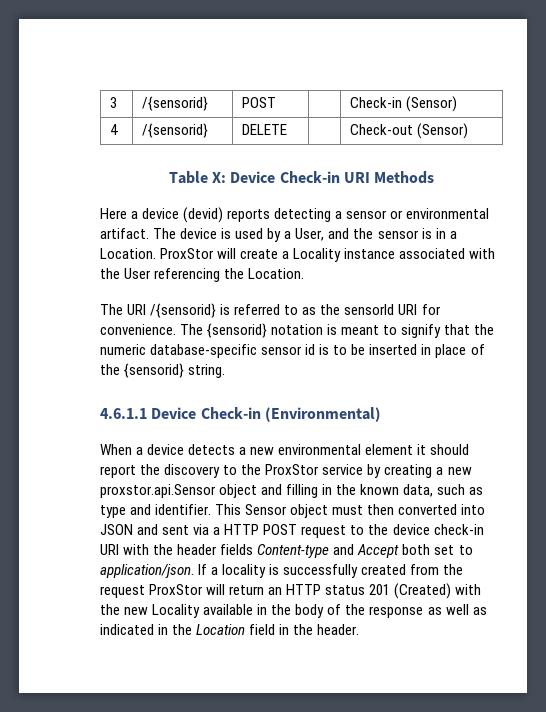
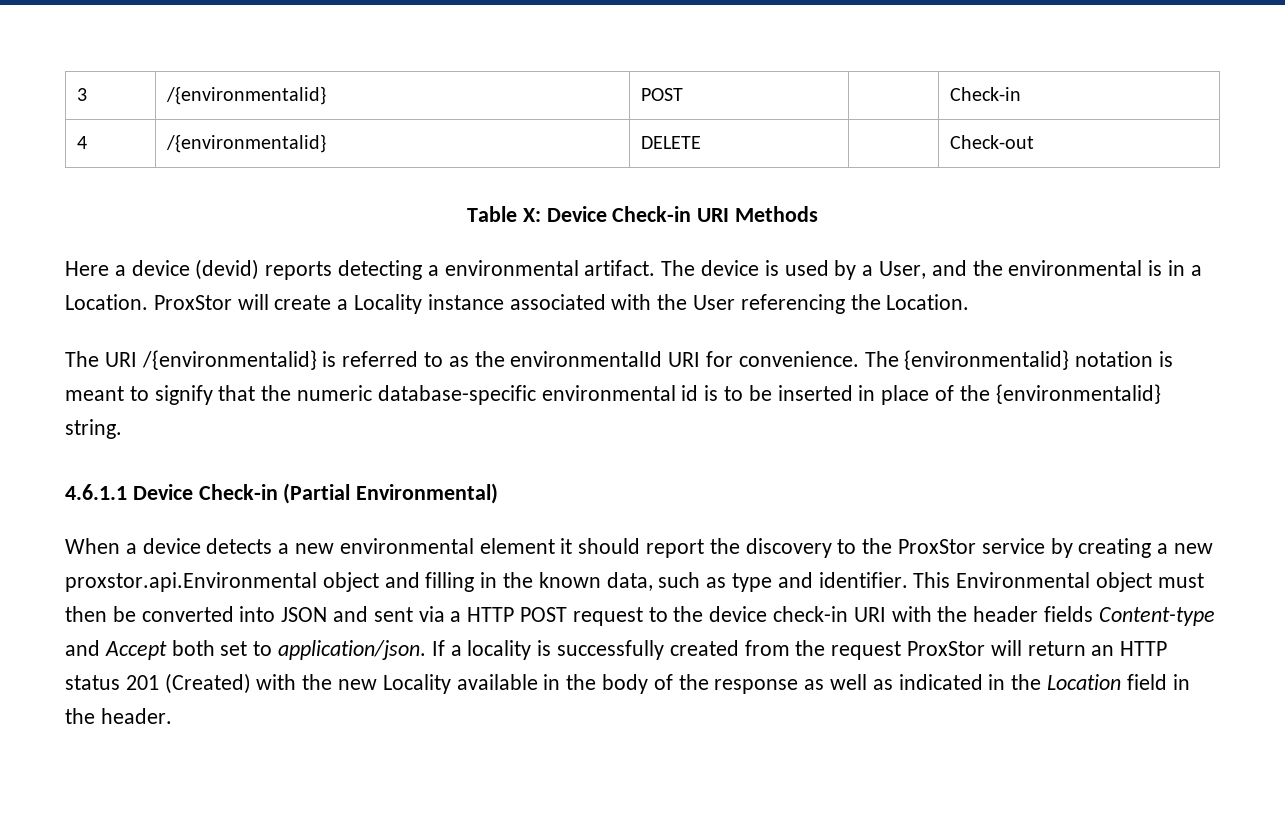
- 3 | /{sensorid} | POST | | Check-in (Sensor)
+ 3 | /{environmentalid} | POST | | Check-in
- 4 | /{sensorid} | DELETE | | Check-out (Sensor)
+ 4 | /{environmentalid} | DELETE | | Check-out
- Here a device (devid) reports detecting a sensor or environmental artifact.
+ Here a device (devid) reports detecting a environmental artifact.
- The device is used by a User, and the sensor is in a Location.
+ The device is used by a User, and the environmental is in a Location.
- The URI /{sensorid} is referred to as the sensorId URI for convenience.
+ The URI /{environmentalid} is referred to as the environmentalId URI for convenience.
- The {sensorid} notation is meant to signify that the numeric database-specific sensor id is to be inserted in place of the {sensorid} string.
+ The {environmentalid} notation is meant to signify that the numeric database-specific environmental id is to be inserted in place of the {environmentalid} string.
- 4.6.1.1 Device Check-in (Environmental)
+ 4.6.1.1 Device Check-in (Partial Environmental)
- When a device detects a new environmental element it should report the discovery to the ProxStor service by creating a new proxstor.api.Sensor object and filling in the known data, such as type and identifier.
+ When a device detects a new environmental element it should report the discovery to the ProxStor service by creating a new proxstor.api.Environmental object and filling in the known data, such as type and identifier.
- This Sensor object must then converted into JSON and sent via a HTTP POST request to the device check-in URI with the header fields Content-type and Accept both set to application/json.
+ This Environmental object must then be converted into JSON and sent via a HTTP POST request to the device check-in URI with the header fields Content-type and Accept both set to application/json.

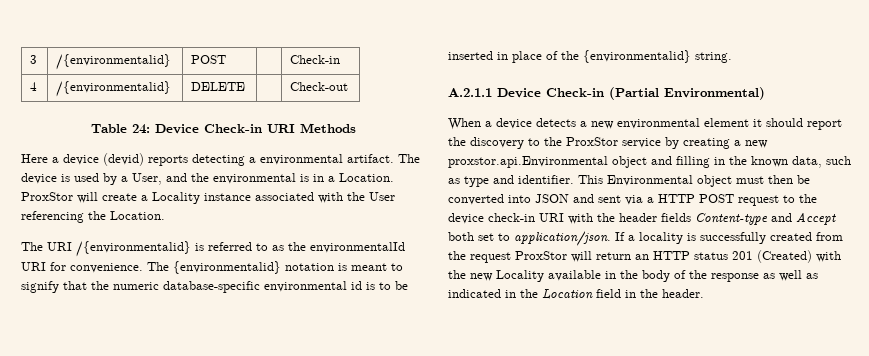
- Table X: Device Check-in URI Methods
+ Table 24: Device Check-in URI Methods
- 4.6.1.1 Device Check-in (Partial Environmental)
+ A.2.1.1 Device Check-in (Partial Environmental)

